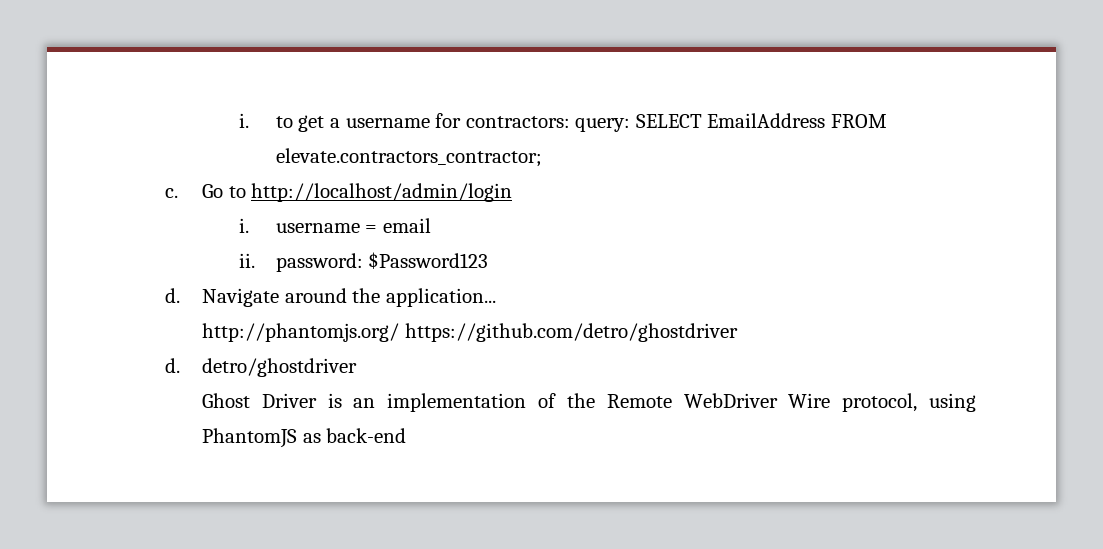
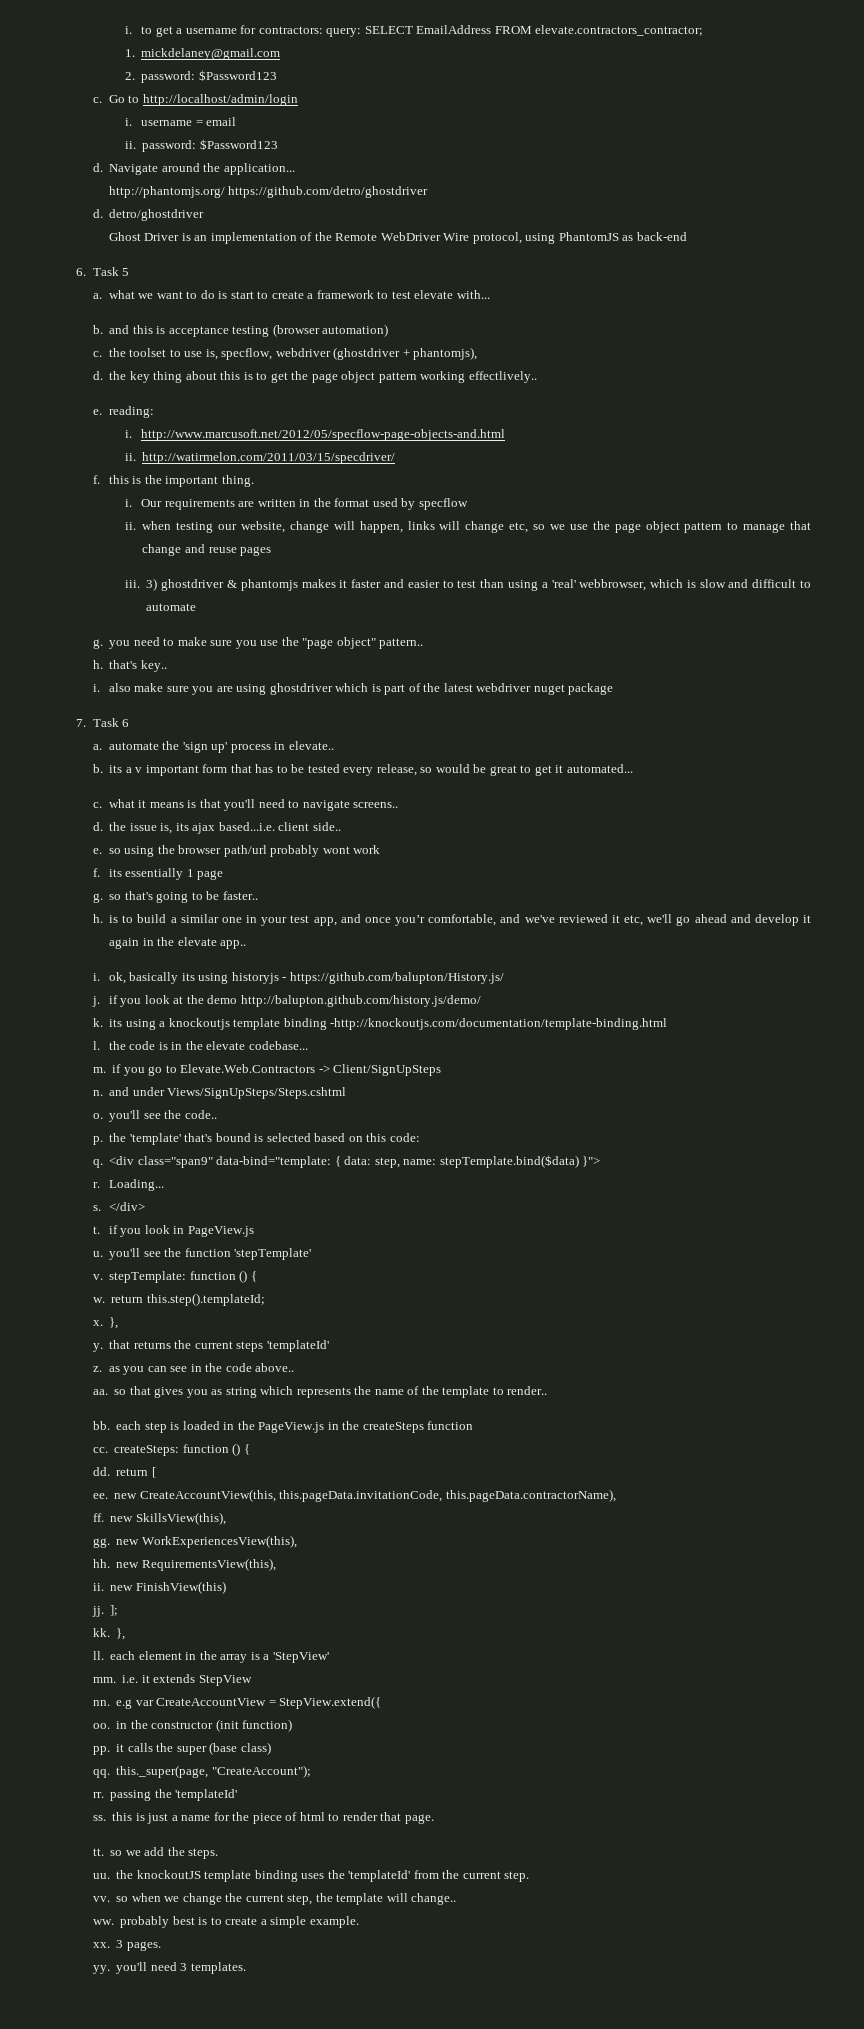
+ 1. mickdelaney@gmail.com
+ 2. password: $Password123
+ 6. Task 5
+ a. what we want to do is start to create a framework to test elevate with...
+ b. and this is acceptance testing (browser automation)
+ c. the toolset to use is, specflow, webdriver (ghostdriver + phantomjs),
+ d. the key thing about this is to get the page object pattern working effectlively..
+ e. reading:
+ i. http://www.marcusoft.net/2012/05/specflow-page-objects-and.html
+ ii. http://watirmelon.com/2011/03/15/specdriver/
+ f. this is the important thing.
+ i. Our requirements are written in the format used by specflow
+ ii. when testing our website, change will happen, links will change etc, so we use the page object pattern to manage that change and reuse pages
+ iii. 3) ghostdriver & phantomjs makes it faster and easier to test than using a 'real' webbrowser, which is slow and difficult to automate
+ g. you need to make sure you use the "page object" pattern..
+ h. that's key..
+ i. also make sure you are using ghostdriver which is part of the latest webdriver nuget package
+ 7. Task 6
+ a. automate the 'sign up' process in elevate..
+ b. its a v important form that has to be tested every release, so would be great to get it automated...
+ c. what it means is that you'll need to navigate screens..
+ d. the issue is, its ajax based...i.e. client side..
+ e. so using the browser path/url probably wont work
+ f. its essentially 1 page
+ g. so that's going to be faster..
+ h. is to build a similar one in your test app, and once you’r comfortable, and we've reviewed it etc, we'll go ahead and develop it again in the elevate app..
+ i. ok, basically its using historyjs - https://github.com/balupton/History.js/
+ j. if you look at the demo http://balupton.github.com/history.js/demo/
+ k. its using a knockoutjs template binding -http://knockoutjs.com/documentation/template-binding.html
+ l. the code is in the elevate codebase...
+ m. if you go to Elevate.Web.Contractors -> Client/SignUpSteps
+ n. and under Views/SignUpSteps/Steps.cshtml
+ o. you'll see the code..
+ p. the 'template' that's bound is selected based on this code:
+ q. <div class="span9" data-bind="template: { data: step, name: stepTemplate.bind($data) }">
+ r. Loading...
+ s. </div>
+ t. if you look in PageView.js
+ u. you'll see the function 'stepTemplate'
+ v. stepTemplate: function () {
+ w. return this.step().templateId;
+ x. },
+ y. that returns the current steps 'templateId'
+ z. as you can see in the code above..
+ aa. so that gives you as string which represents the name of the template to render..
+ bb. each step is loaded in the PageView.js in the createSteps function
+ cc. createSteps: function () {
+ dd. return [
+ ee. new CreateAccountView(this, this.pageData.invitationCode, this.pageData.contractorName),
+ ff. new SkillsView(this),
+ gg. new WorkExperiencesView(this),
+ hh. new RequirementsView(this),
+ ii. new FinishView(this)
+ jj. ];
+ kk. },
+ ll. each element in the array is a 'StepView'
+ mm. i.e. it extends StepView
+ nn. e.g var CreateAccountView = StepView.extend({
+ oo. in the constructor (init function)
+ pp. it calls the super (base class)
+ qq. this._super(page, "CreateAccount");
+ rr. passing the 'templateId'
+ ss. this is just a name for the piece of html to render that page.
+ tt. so we add the steps.
+ uu. the knockoutJS template binding uses the 'templateId' from the current step.
+ vv. so when we change the current step, the template will change..
+ ww. probably best is to create a simple example.
+ xx. 3 pages.
+ yy. you'll need 3 templates.

